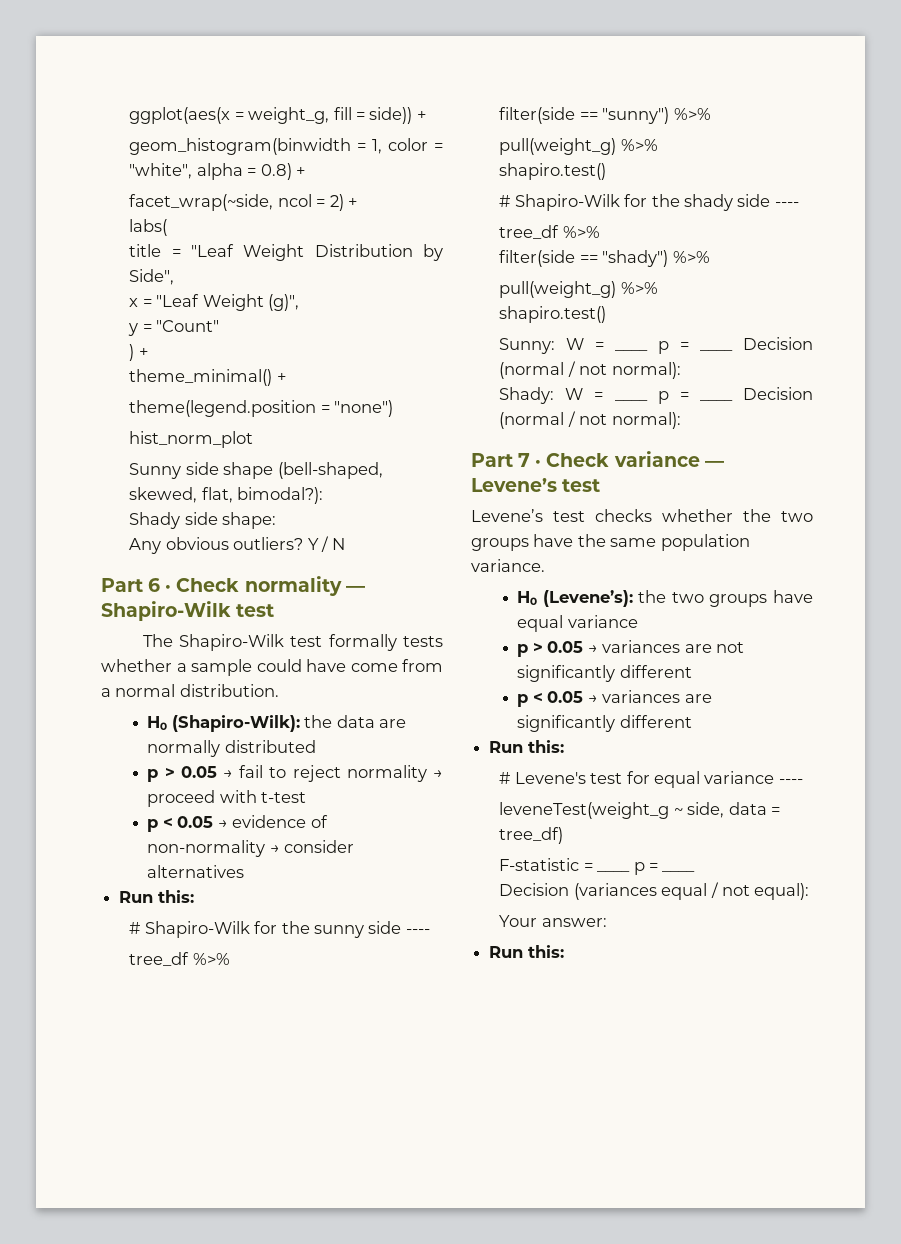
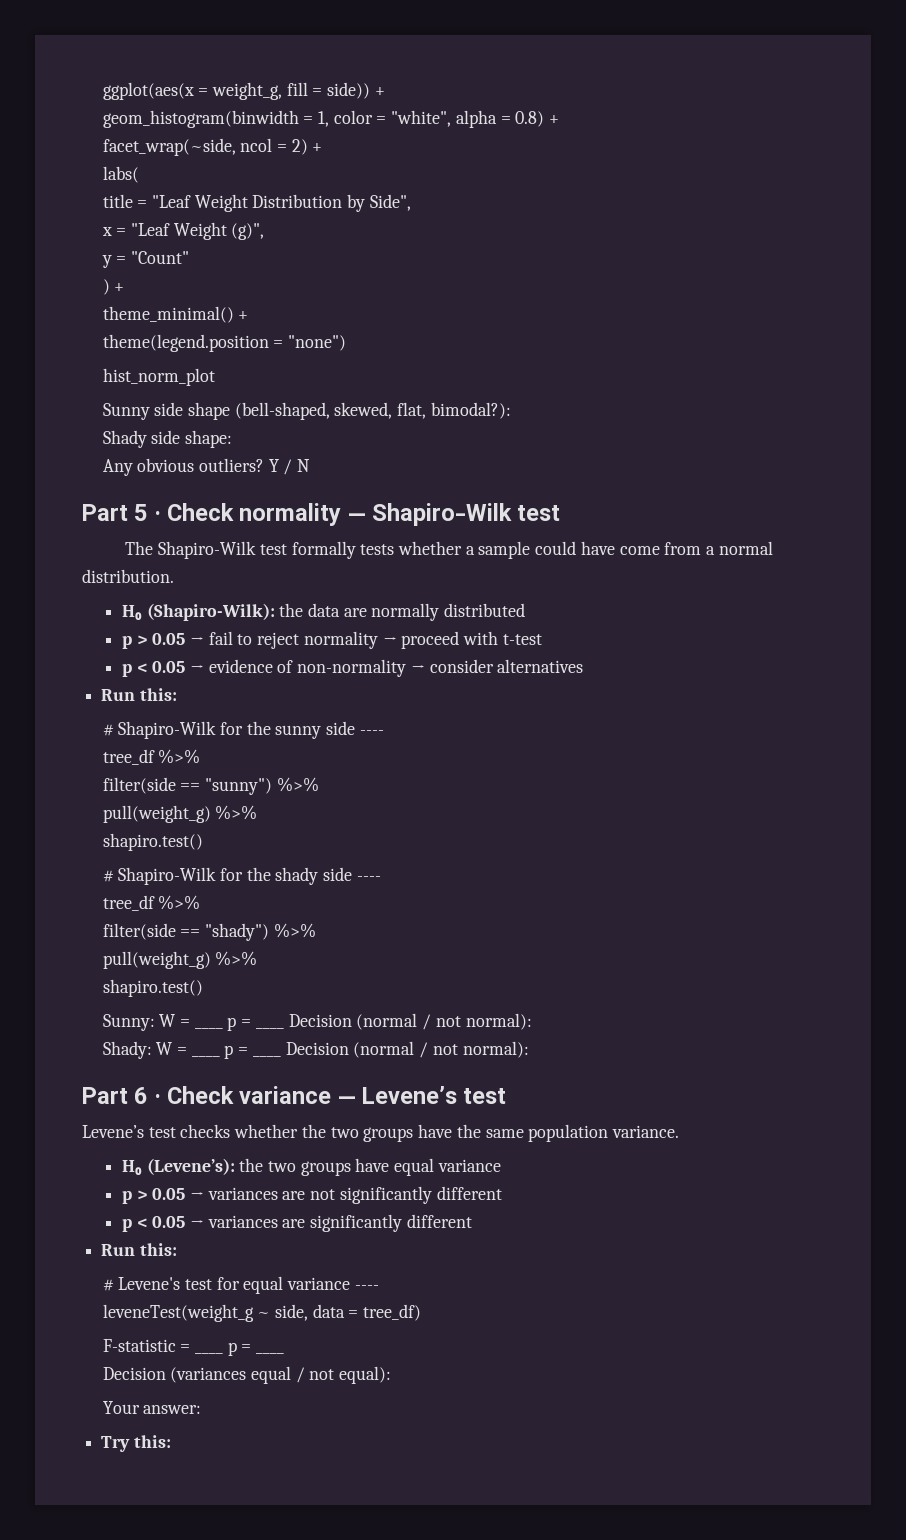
- Part 6 · Check normality — Shapiro-Wilk test
+ Part 5 · Check normality — Shapiro-Wilk test
- Part 7 · Check variance — Levene’s test
+ Part 6 · Check variance — Levene’s test
  Your answer:
- Run this:
+ Try this:

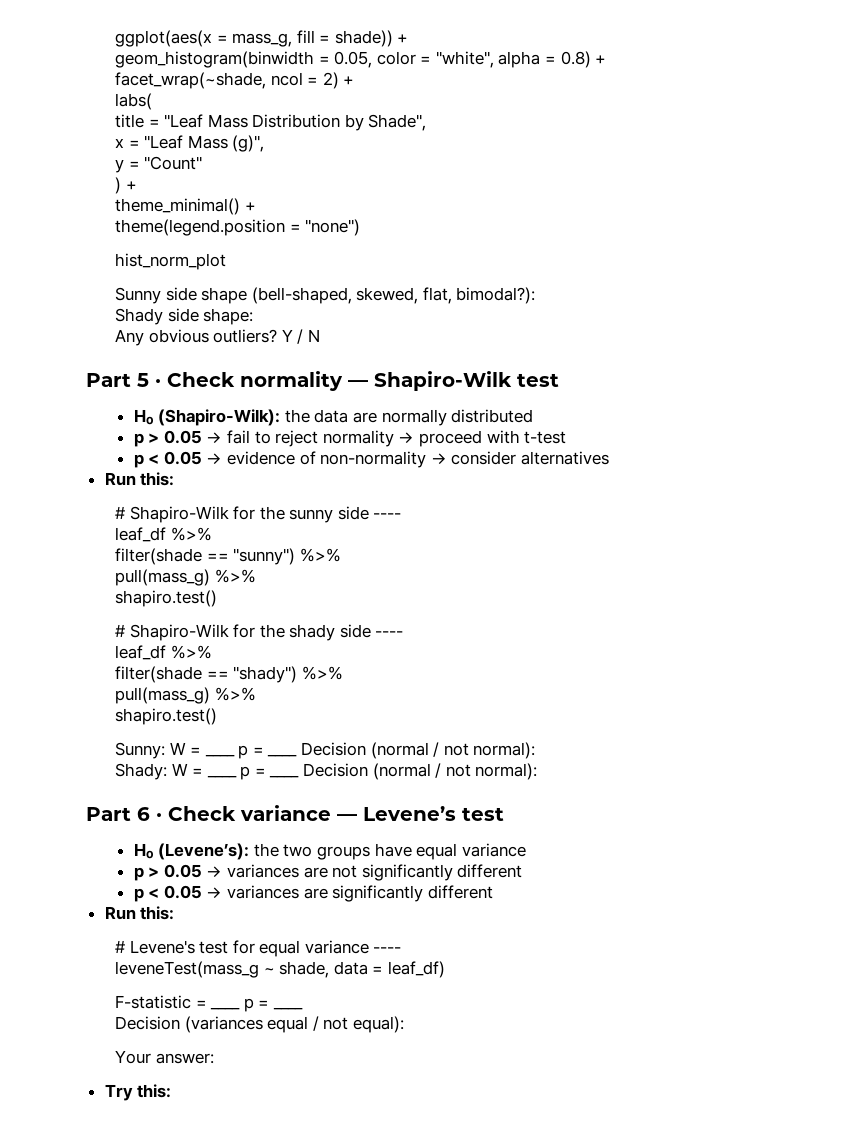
- ggplot(aes(x = weight_g, fill = side)) +
+ ggplot(aes(x = mass_g, fill = shade)) +
- geom_histogram(binwidth = 1, color = "white", alpha = 0.8) +
+ geom_histogram(binwidth = 0.05, color = "white", alpha = 0.8) +
- facet_wrap(~side, ncol = 2) +
+ facet_wrap(~shade, ncol = 2) +
- title = "Leaf Weight Distribution by Side",
+ title = "Leaf Mass Distribution by Shade",
- x = "Leaf Weight (g)",
+ x = "Leaf Mass (g)",
- The Shapiro-Wilk test formally tests whether a sample could have come from a normal distribution.
  # Shapiro-Wilk for the sunny side ----
- tree_df %>%
- filter(side == "sunny") %>%
- pull(weight_g) %>%
+ leaf_df %>%
+ filter(shade == "sunny") %>%
+ pull(mass_g) %>%
  # Shapiro-Wilk for the shady side ----
- tree_df %>%
- filter(side == "shady") %>%
- pull(weight_g) %>%
+ leaf_df %>%
+ filter(shade == "shady") %>%
+ pull(mass_g) %>%
- Levene’s test checks whether the two groups have the same population variance.
- leveneTest(weight_g ~ side, data = tree_df)
+ leveneTest(mass_g ~ shade, data = leaf_df)

